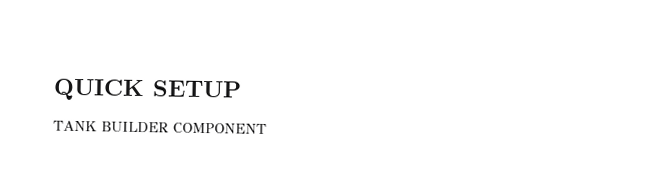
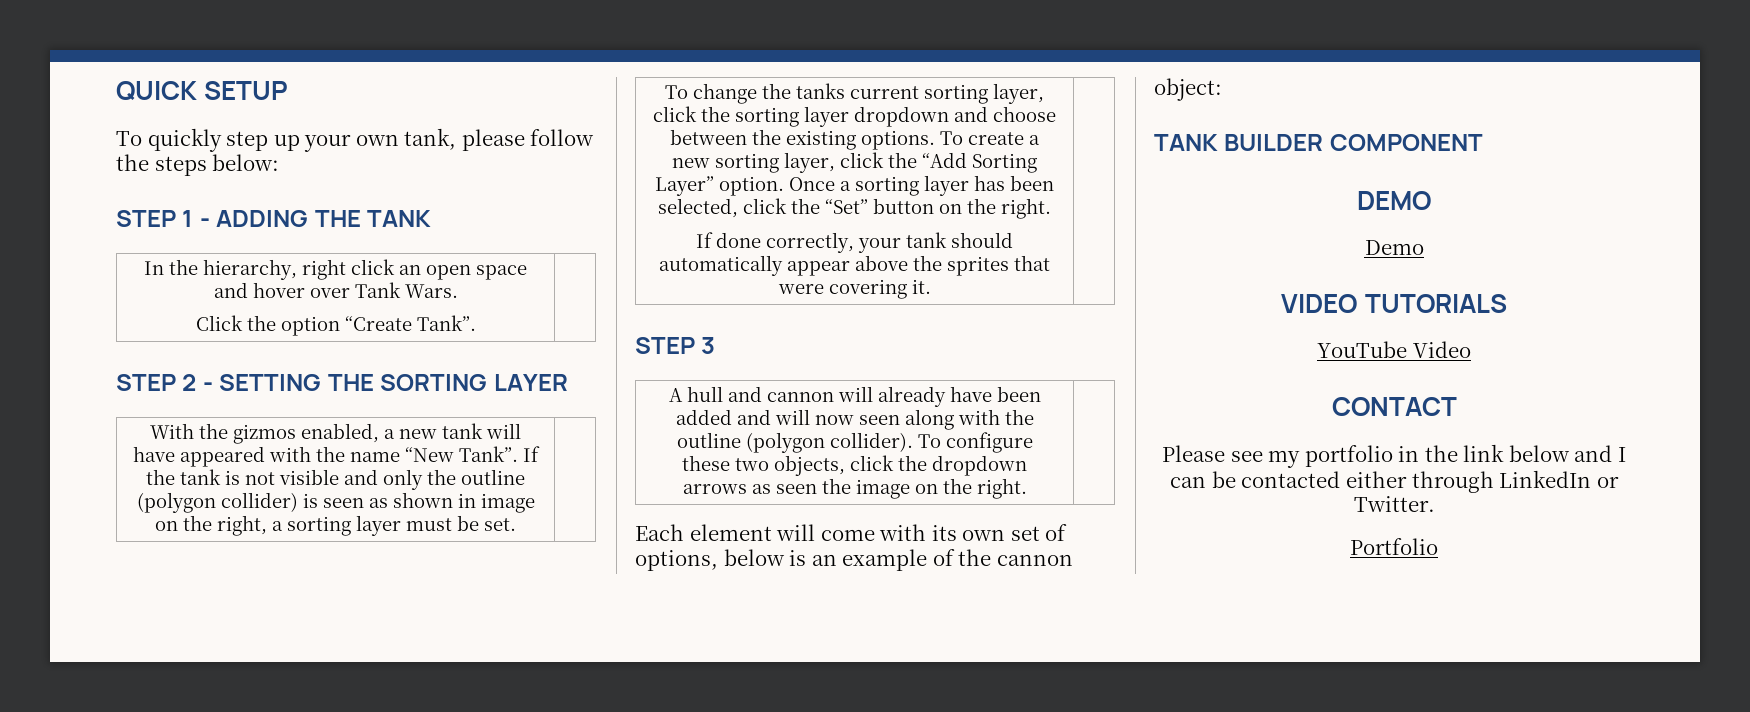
+ To quickly step up your own tank, please follow the steps below:
+ STEP 1 - ADDING THE TANK
+ In the hierarchy, right click an open space and hover over Tank Wars.
+ Click the option “Create Tank”. |
+ STEP 2 - SETTING THE SORTING LAYER
+ With the gizmos enabled, a new tank will have appeared with the name “New Tank”. If the tank is not visible and only the outline (polygon collider) is seen as shown in image on the right, a sorting layer must be set. |
+ To change the tanks current sorting layer, click the sorting layer dropdown and choose between the existing options. To create a new sorting layer, click the “Add Sorting Layer” option. Once a sorting layer has been selected, click the “Set” button on the right.
+ If done correctly, your tank should automatically appear above the sprites that were covering it. |
+ STEP 3
+ A hull and cannon will already have been added and will now seen along with the outline (polygon collider). To configure these two objects, click the dropdown arrows as seen the image on the right. |
+ Each element will come with its own set of options, below is an example of the cannon object:
  TANK BUILDER COMPONENT
+ DEMO
+ Demo
+ VIDEO TUTORIALS
+ YouTube Video
+ CONTACT
+ Please see my portfolio in the link below and I can be contacted either through LinkedIn or Twitter.
+ Portfolio

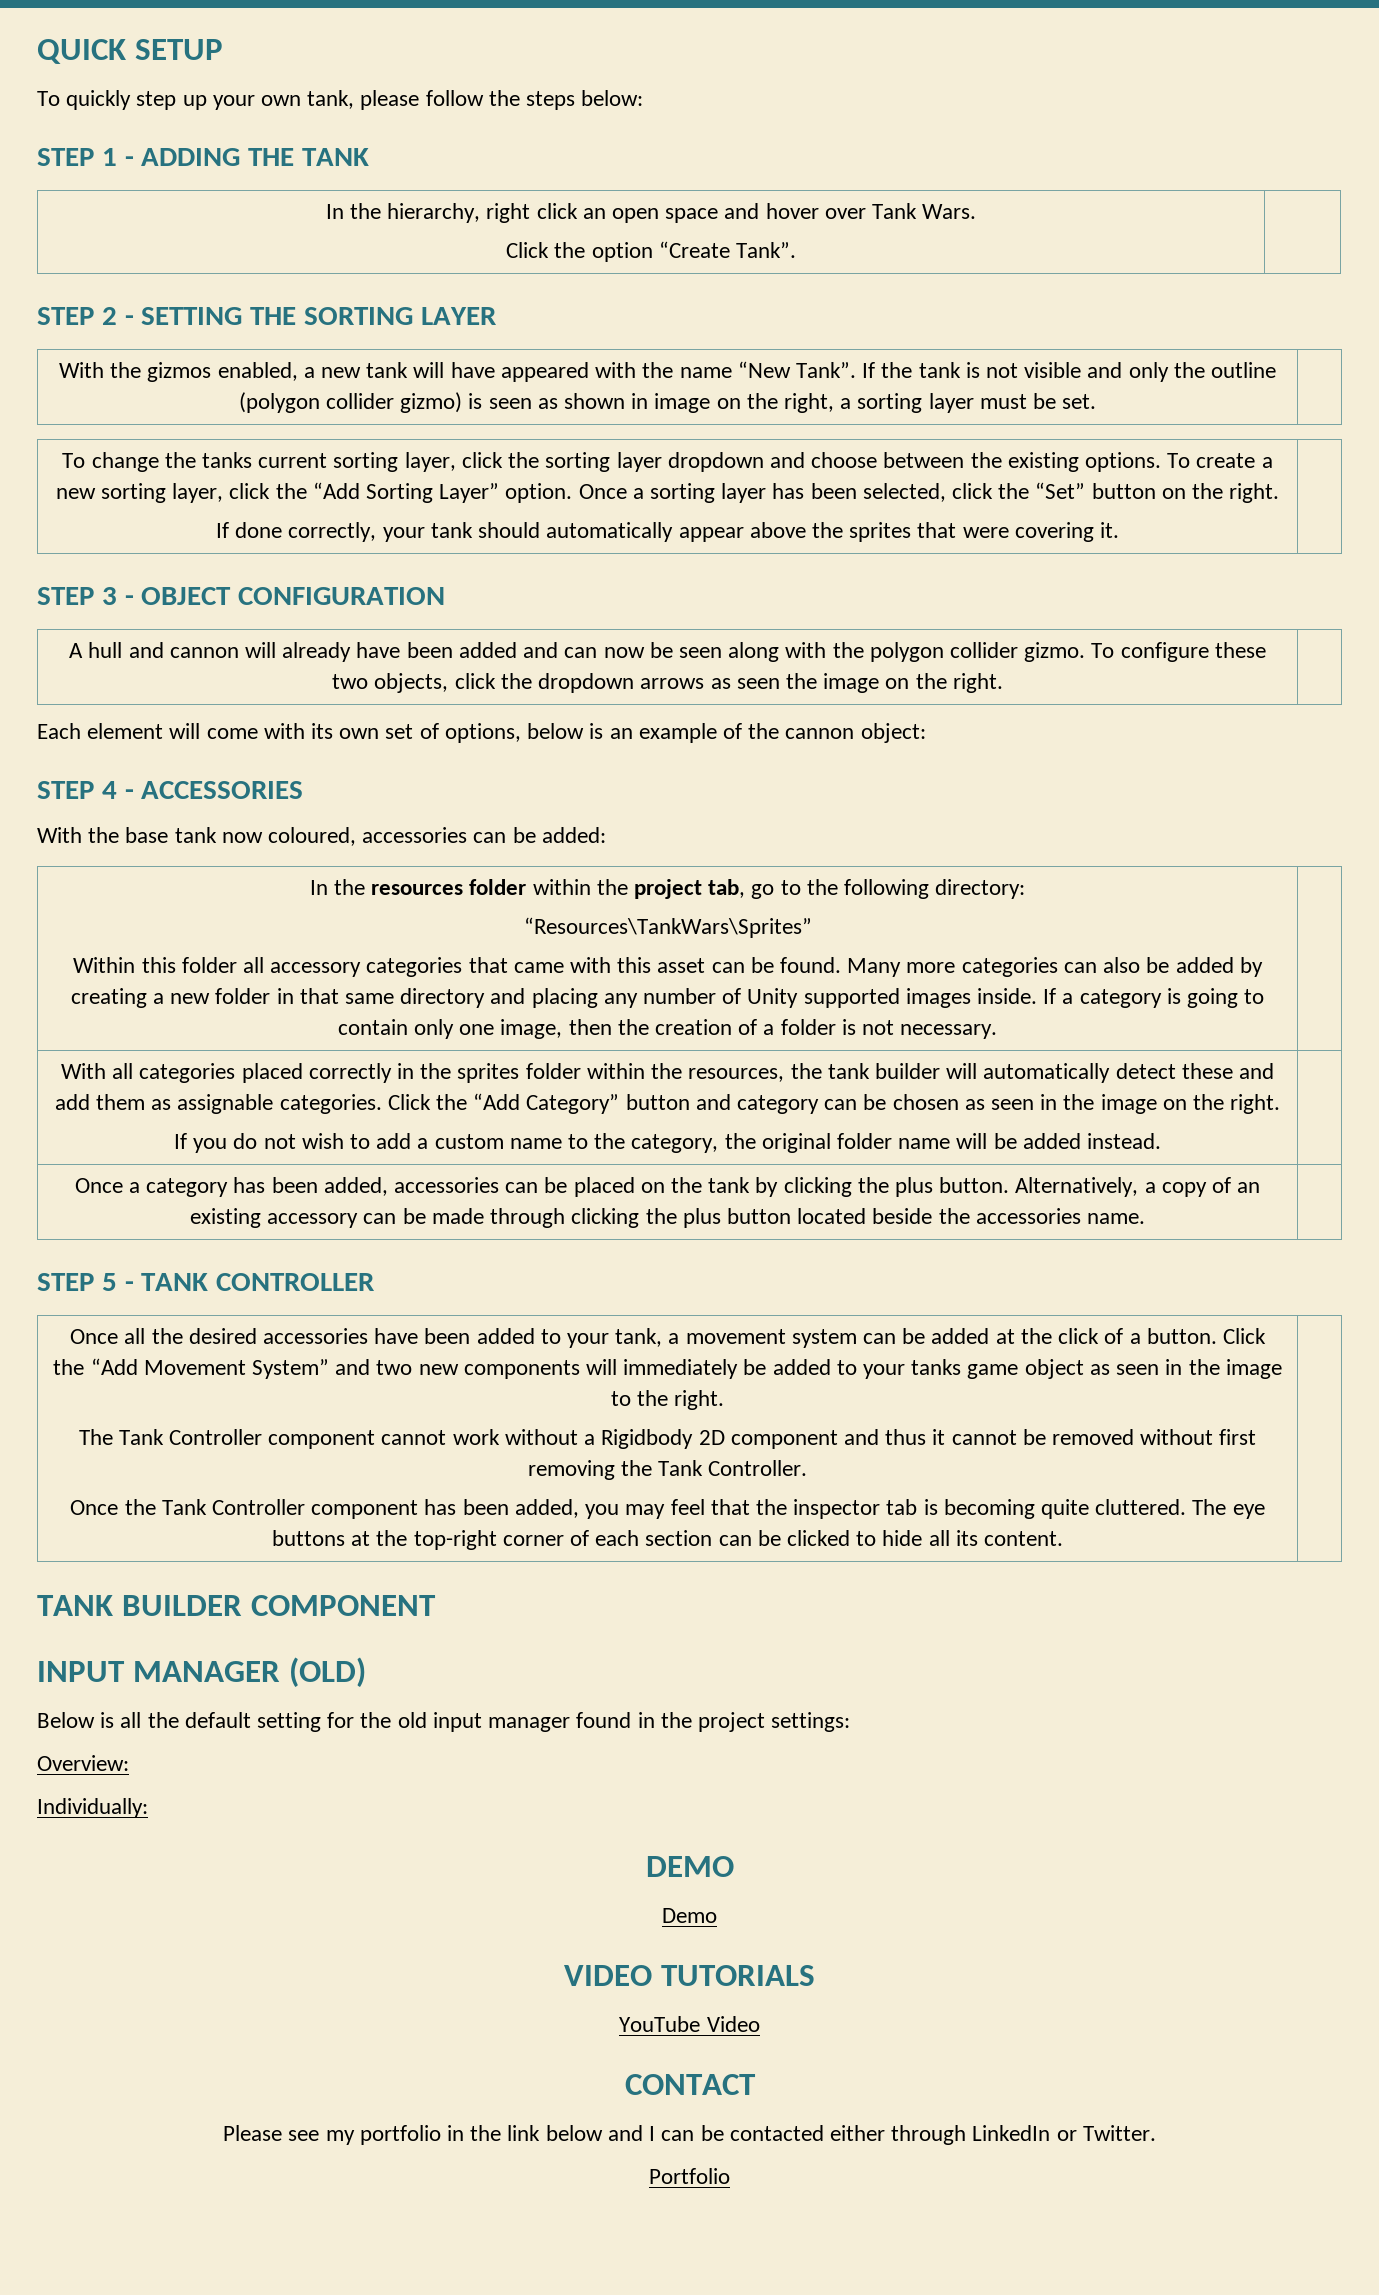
- If the tank is not visible and only the outline (polygon collider) is seen as shown in image on the right, a sorting layer must be set.
+ If the tank is not visible and only the outline (polygon collider gizmo) is seen as shown in image on the right, a sorting layer must be set.
- STEP 3
+ STEP 3 - OBJECT CONFIGURATION
- A hull and cannon will already have been added and will now seen along with the outline (polygon collider). To configure these two objects, click the dropdown arrows as seen the image on the right. |
+ A hull and cannon will already have been added and can now be seen along with the polygon collider gizmo. To configure these two objects, click the dropdown arrows as seen the image on the right. |
+ STEP 4 - ACCESSORIES
+ With the base tank now coloured, accessories can be added:
+ In the resources folder within the project tab, go to the following directory:
+ “Resources\TankWars\Sprites”
+ Within this folder all accessory categories that came with this asset can be found. Many more categories can also be added by creating a new folder in that same directory and placing any number of Unity supported images inside. If a category is going to contain only one image, then the creation of a folder is not necessary. |
+ With all categories placed correctly in the sprites folder within the resources, the tank builder will automatically detect these and add them as assignable categories. Click the “Add Category” button and category can be chosen as seen in the image on the right.
+ If you do not wish to add a custom name to the category, the original folder name will be added instead. |
+ Once a category has been added, accessories can be placed on the tank by clicking the plus button. Alternatively, a copy of an existing accessory can be made through clicking the plus button located beside the accessories name. |
+ STEP 5 - TANK CONTROLLER
+ Once all the desired accessories have been added to your tank, a movement system can be added at the click of a button. Click the “Add Movement System” and two new components will immediately be added to your tanks game object as seen in the image to the right.
+ The Tank Controller component cannot work without a Rigidbody 2D component and thus it cannot be removed without first removing the Tank Controller.
+ Once the Tank Controller component has been added, you may feel that the inspector tab is becoming quite cluttered. The eye buttons at the top-right corner of each section can be clicked to hide all its content. |
  TANK BUILDER COMPONENT
+ INPUT MANAGER (OLD)
+ Below is all the default setting for the old input manager found in the project settings:
+ Overview:
+ Individually:

